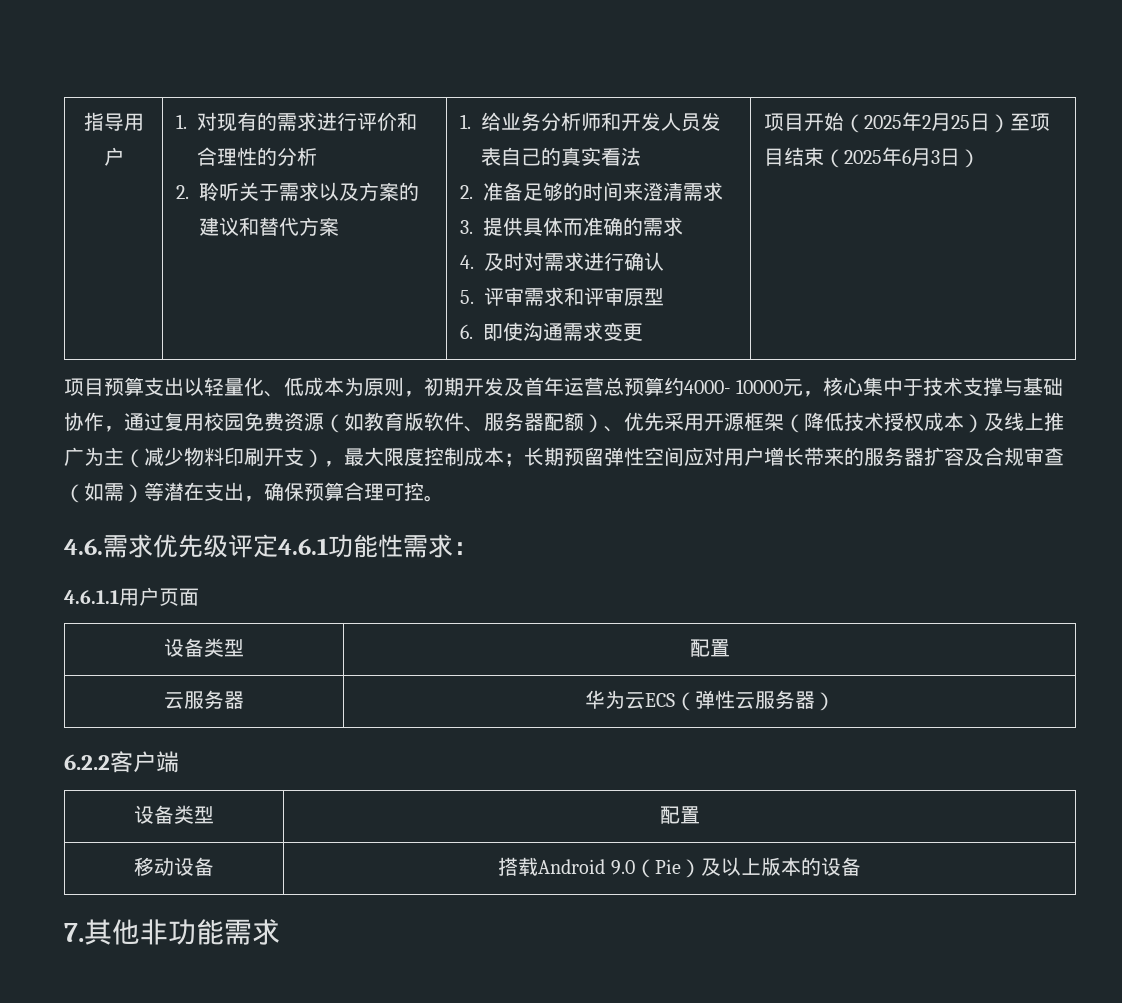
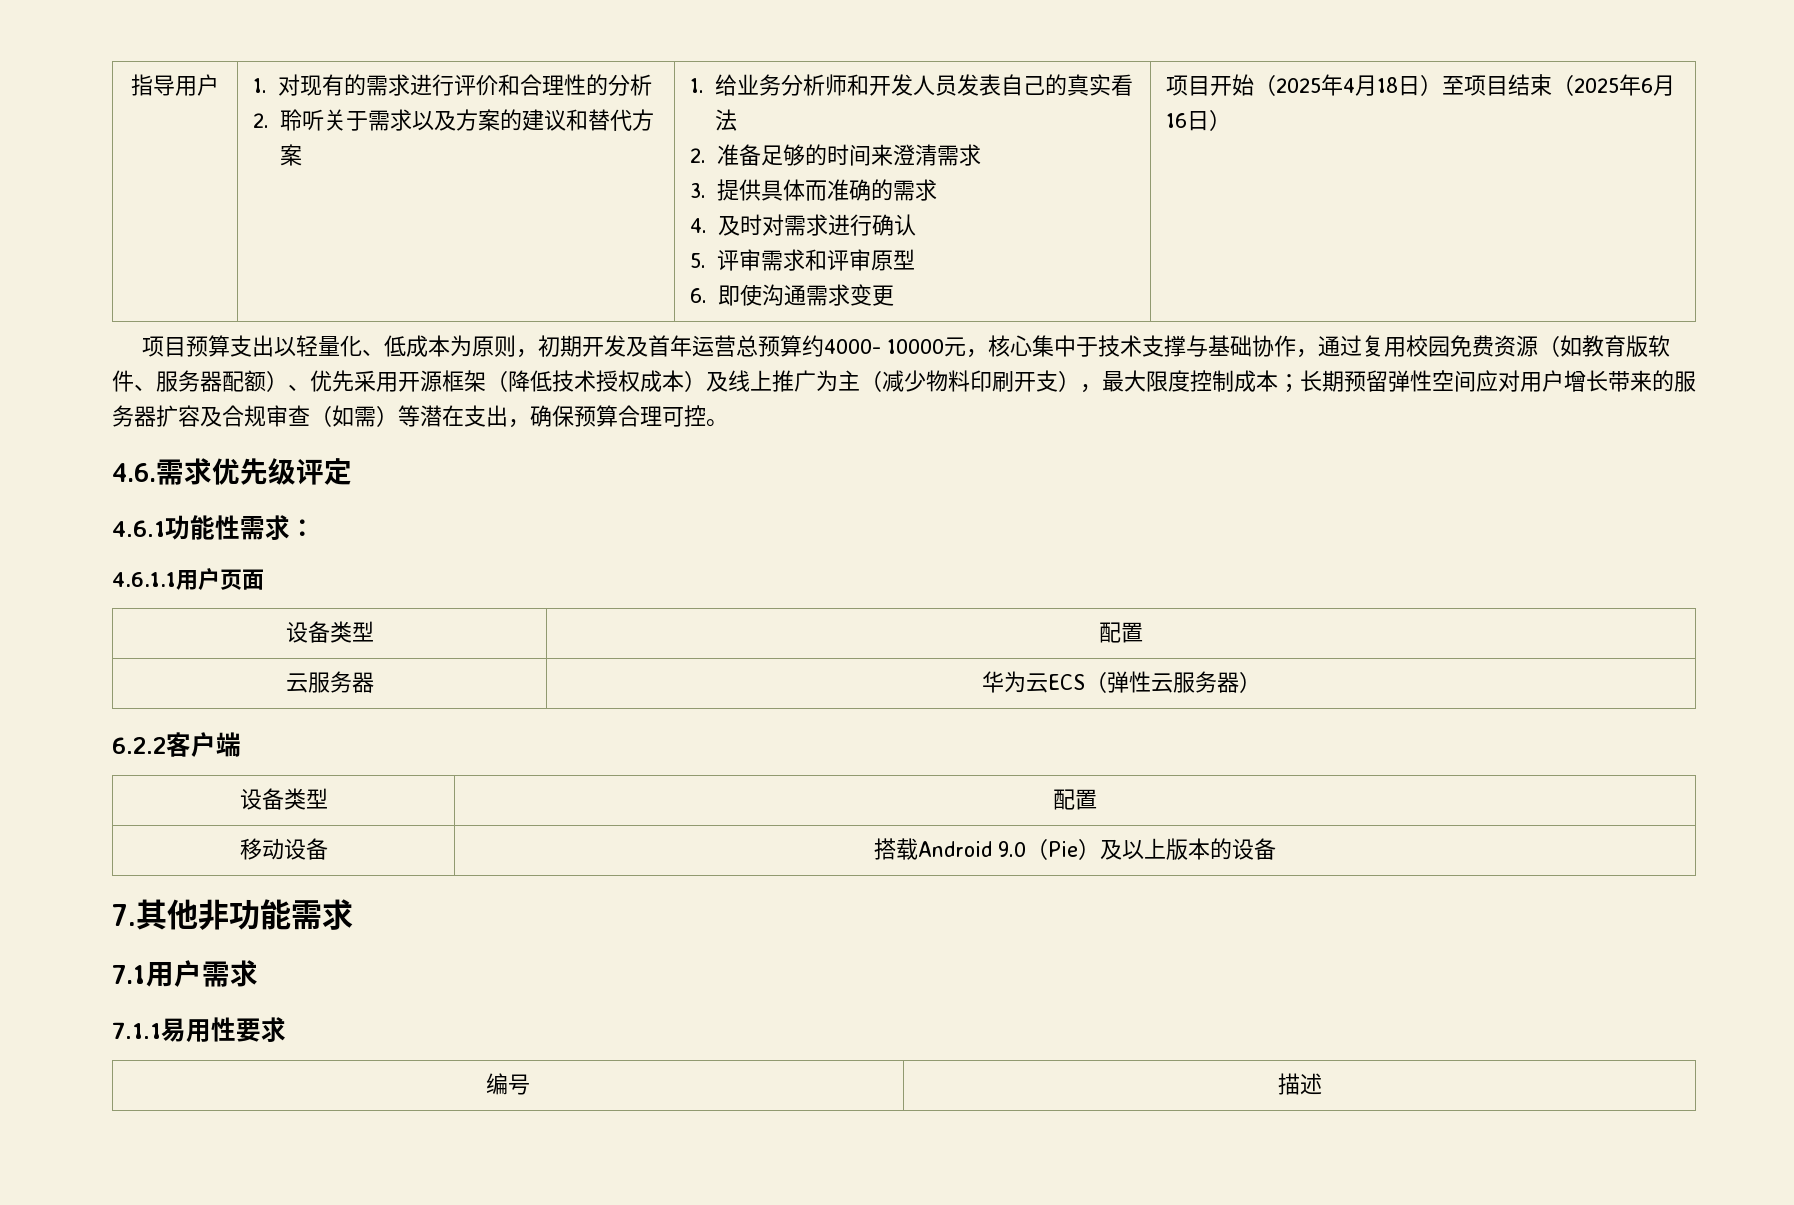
- 项目开始（2025年2月25日）至项目结束（2025年6月3日）
+ 项目开始（2025年4月18日）至项目结束（2025年6月16日）
- 4.6.需求优先级评定4.6.1功能性需求：
+ 4.6.需求优先级评定
+ 4.6.1功能性需求：
+ 7.1用户需求
+ 7.1.1易用性要求
+ 编号 | 描述

